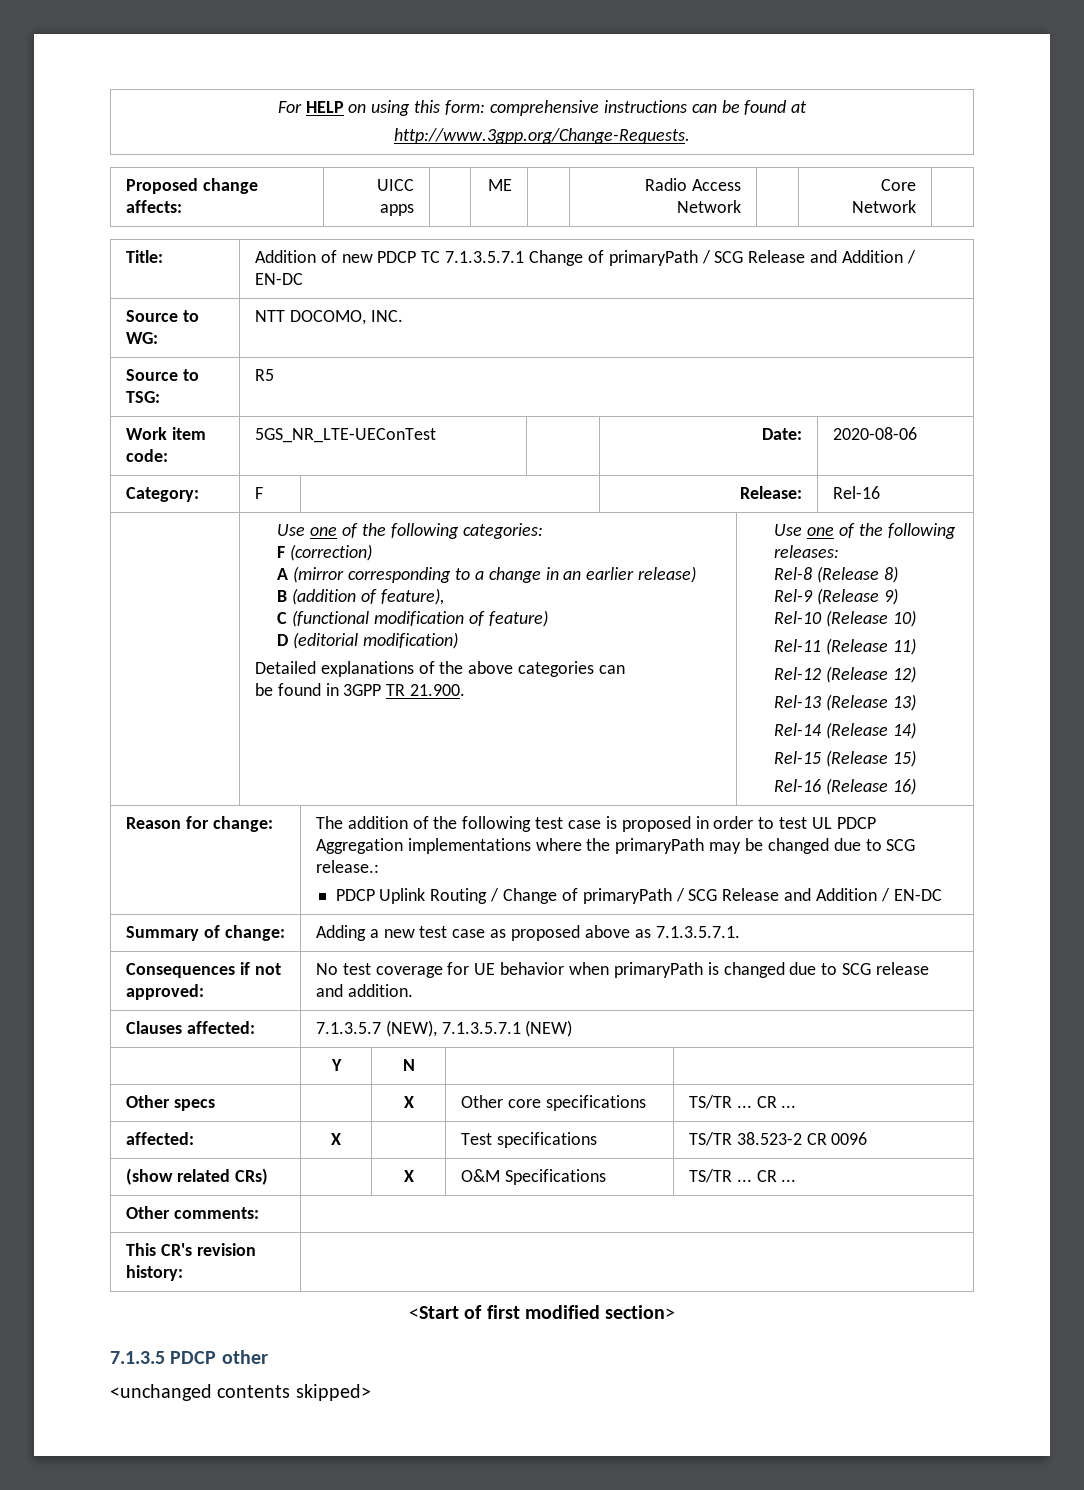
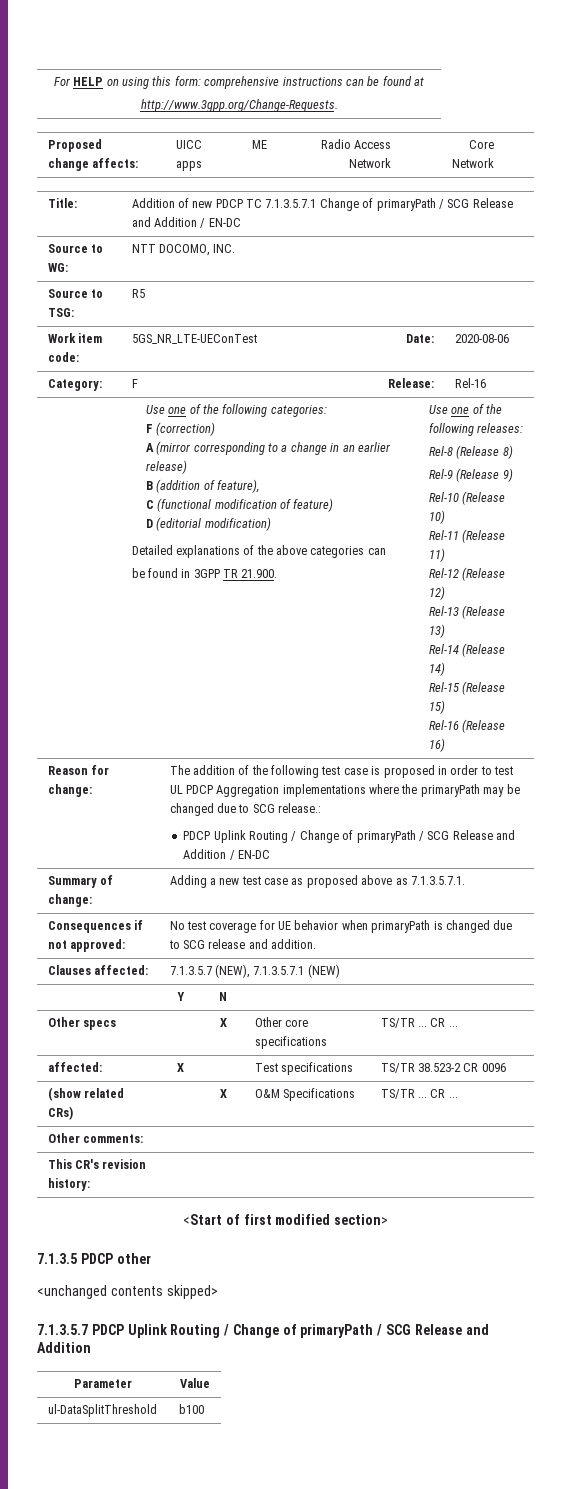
+ 7.1.3.5.7 PDCP Uplink Routing / Change of primaryPath / SCG Release and Addition
+ Parameter | Value
+ ul-DataSplitThreshold | b100

